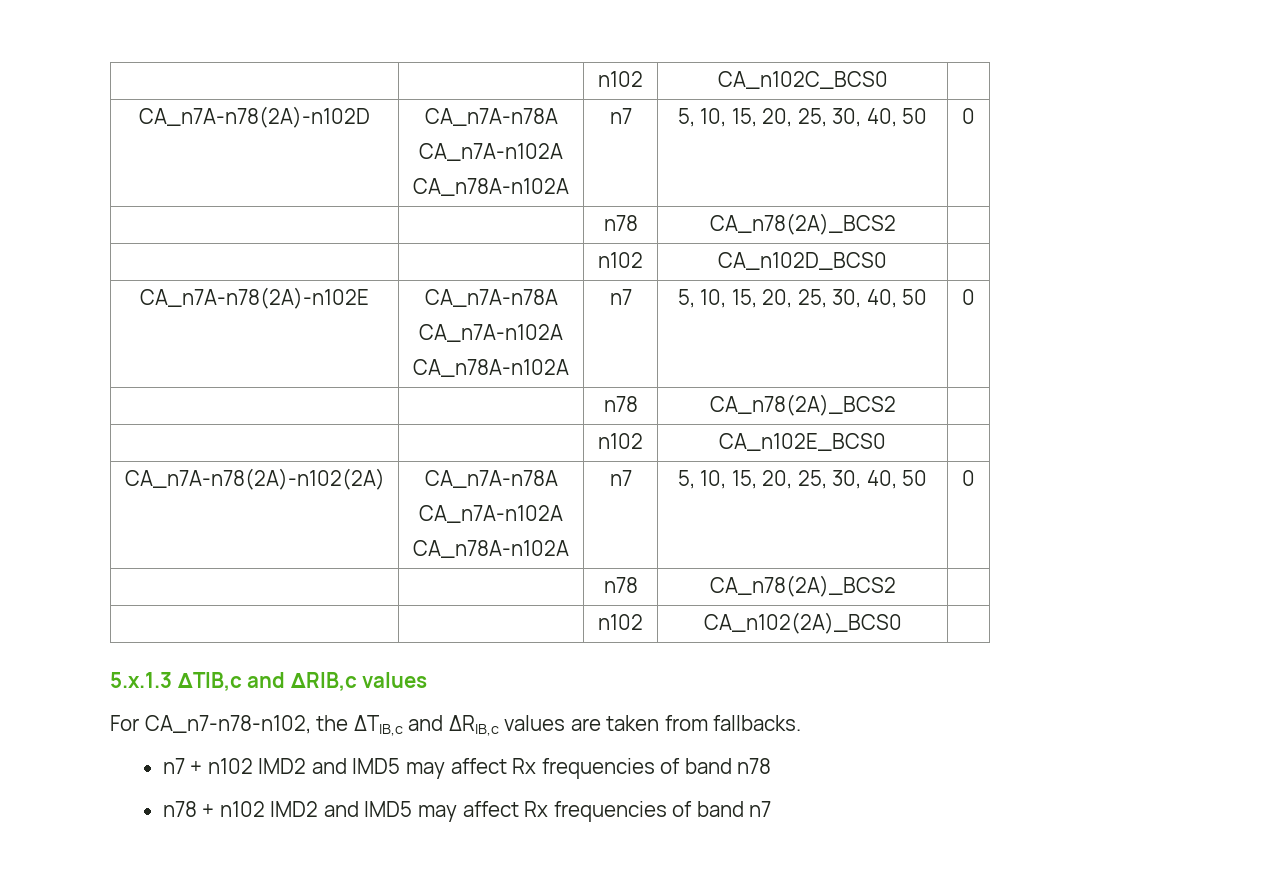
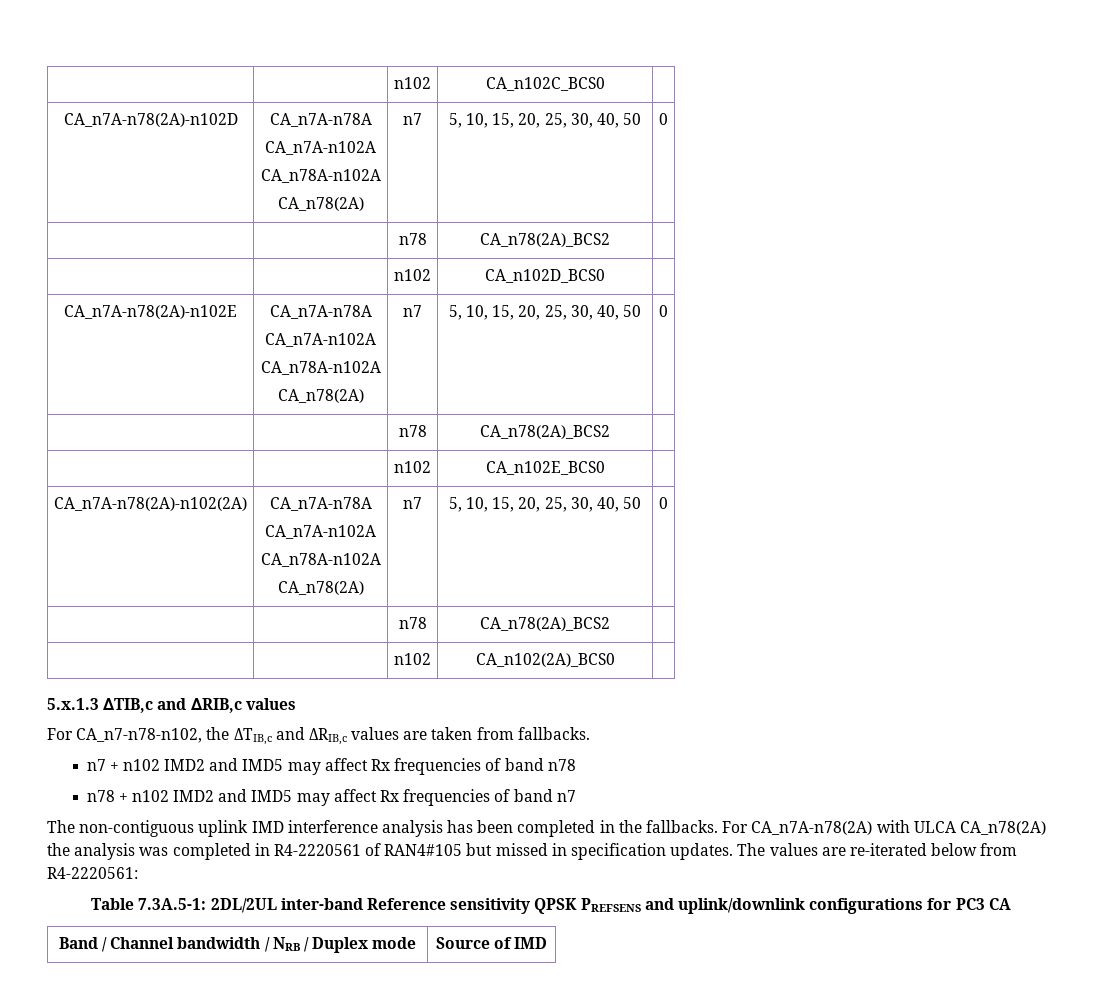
  CA_n7A-n78(2A)-n102D | CA_n7A-n78A
  CA_n7A-n102A
- CA_n78A-n102A | n7 | 5, 10, 15, 20, 25, 30, 40, 50 | 0
+ CA_n78A-n102A
+ CA_n78(2A) | n7 | 5, 10, 15, 20, 25, 30, 40, 50 | 0
  CA_n7A-n78(2A)-n102E | CA_n7A-n78A
  CA_n7A-n102A
- CA_n78A-n102A | n7 | 5, 10, 15, 20, 25, 30, 40, 50 | 0
+ CA_n78A-n102A
+ CA_n78(2A) | n7 | 5, 10, 15, 20, 25, 30, 40, 50 | 0
  CA_n7A-n78(2A)-n102(2A) | CA_n7A-n78A
  CA_n7A-n102A
- CA_n78A-n102A | n7 | 5, 10, 15, 20, 25, 30, 40, 50 | 0
+ CA_n78A-n102A
+ CA_n78(2A) | n7 | 5, 10, 15, 20, 25, 30, 40, 50 | 0
+ The non-contiguous uplink IMD interference analysis has been completed in the fallbacks. For CA_n7A-n78(2A) with ULCA CA_n78(2A) the analysis was completed in R4-2220561 of RAN4#105 but missed in specification updates. The values are re-iterated below from R4-2220561:
+ Table 7.3A.5-1: 2DL/2UL inter-band Reference sensitivity QPSK PREFSENS and uplink/downlink configurations for PC3 CA
+ Band / Channel bandwidth / NRB / Duplex mode | Source of IMD

